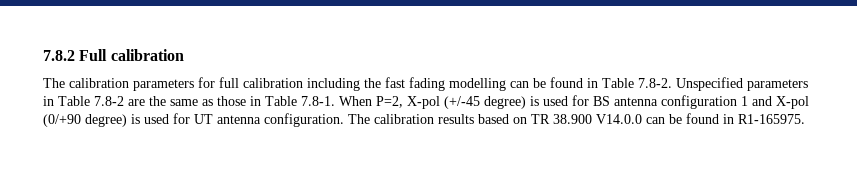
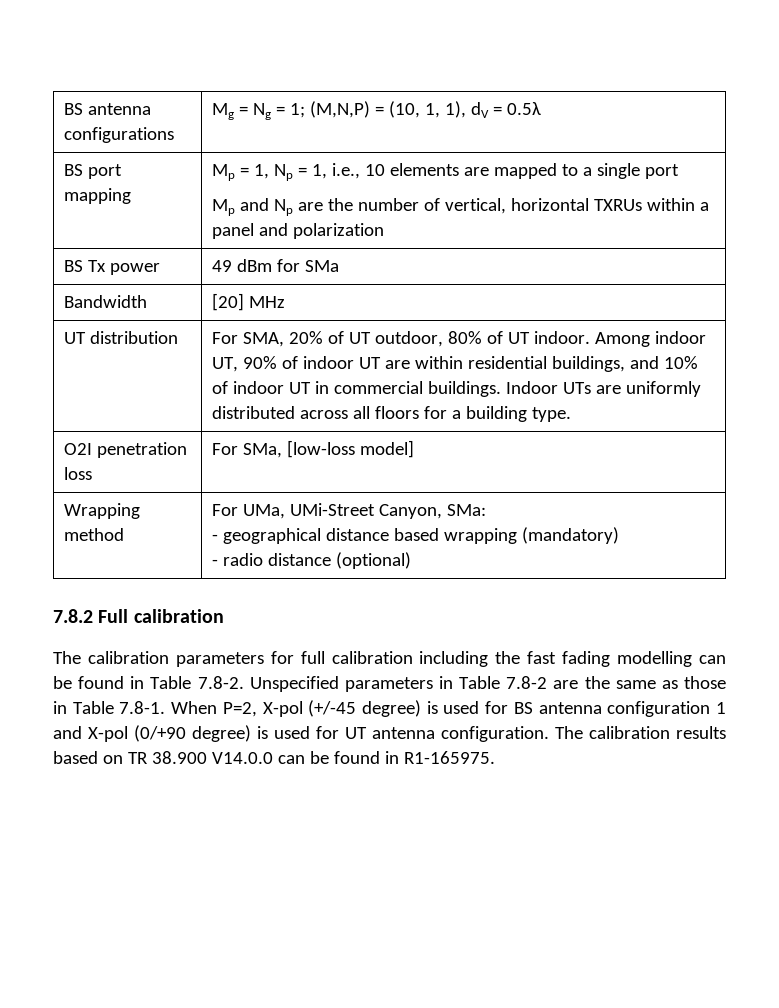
+ BS antenna configurations | Mg = Ng = 1; (M,N,P) = (10, 1, 1), dV = 0.5λ
+ BS port mapping | Mp = 1, Np = 1, i.e., 10 elements are mapped to a single port
+ Mp and Np are the number of vertical, horizontal TXRUs within a panel and polarization
+ BS Tx power | 49 dBm for SMa
+ Bandwidth | [20] MHz
+ UT distribution | For SMA, 20% of UT outdoor, 80% of UT indoor. Among indoor UT, 90% of indoor UT are within residential buildings, and 10% of indoor UT in commercial buildings. Indoor UTs are uniformly distributed across all floors for a building type.
+ O2I penetration loss | For SMa, [low-loss model]
+ Wrapping method | For UMa, UMi-Street Canyon, SMa:
+ - geographical distance based wrapping (mandatory)
+ - radio distance (optional)

